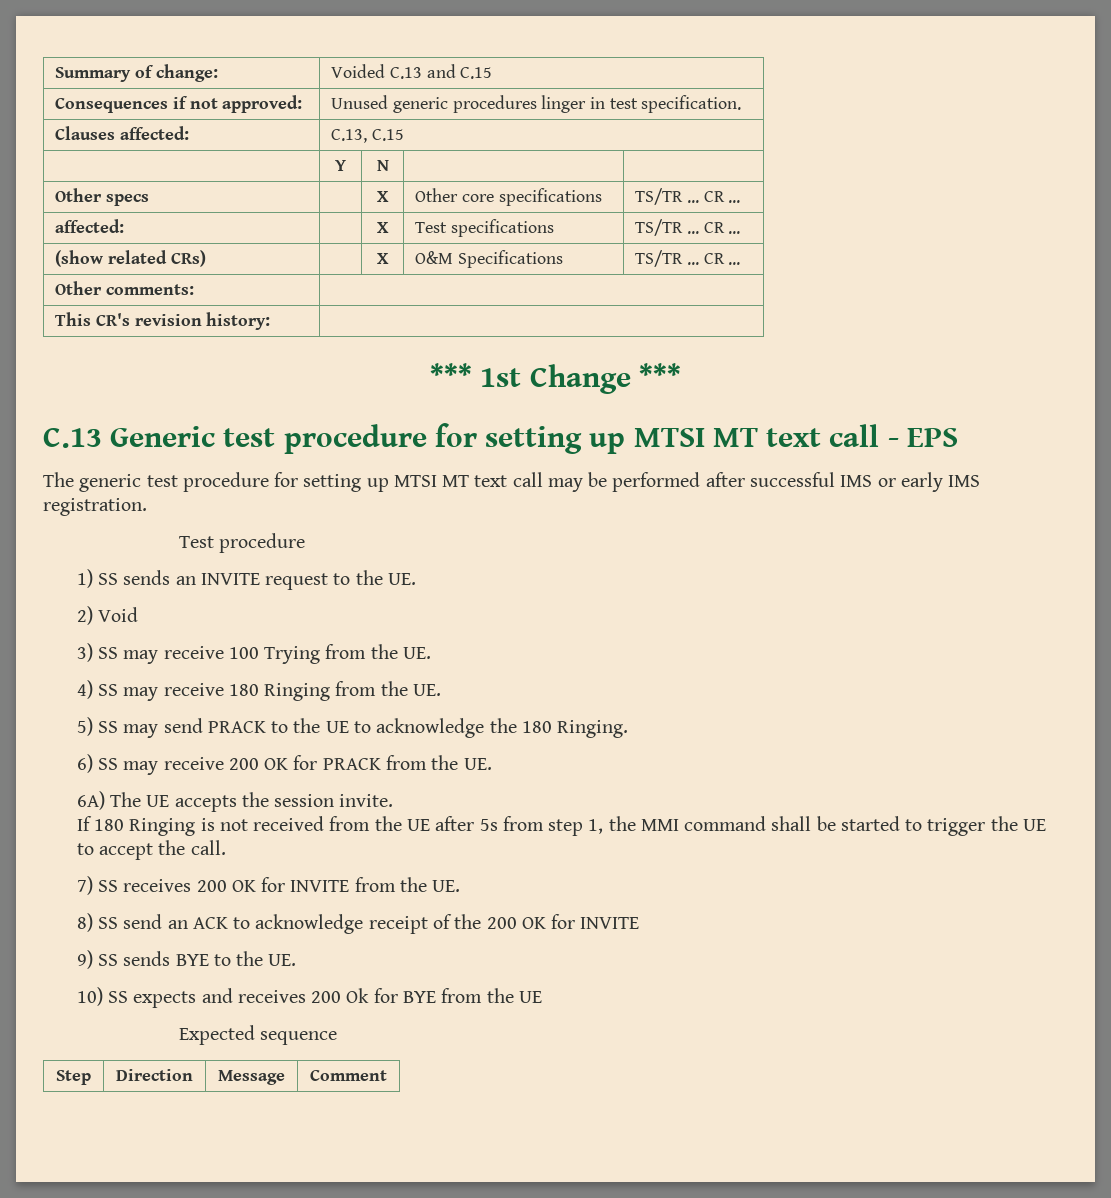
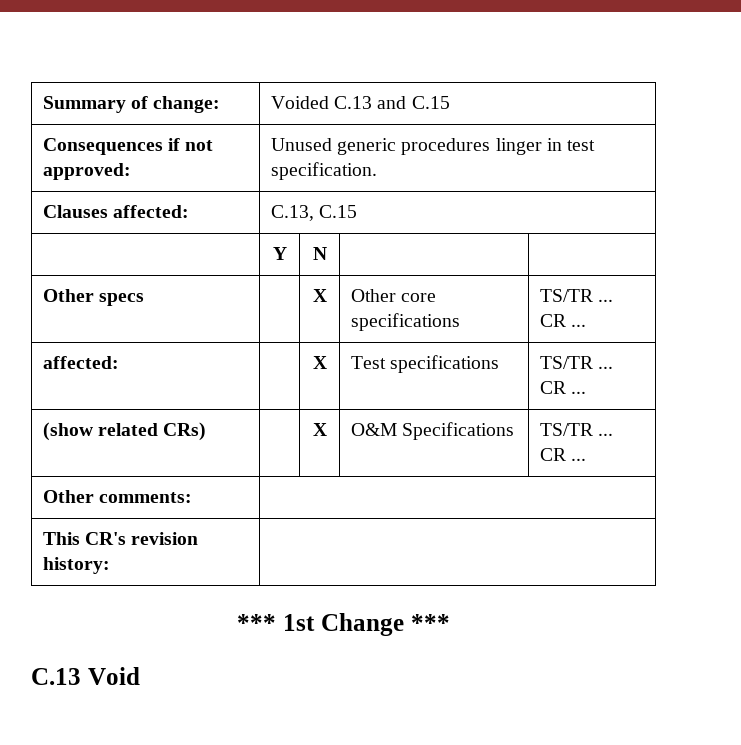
- C.13 Generic test procedure for setting up MTSI MT text call - EPS
- The generic test procedure for setting up MTSI MT text call may be performed after successful IMS or early IMS registration.
- Test procedure
- 1) SS sends an INVITE request to the UE.
- 2) Void
- 3) SS may receive 100 Trying from the UE.
- 4) SS may receive 180 Ringing from the UE.
- 5) SS may send PRACK to the UE to acknowledge the 180 Ringing.
- 6) SS may receive 200 OK for PRACK from the UE.
- 6A) The UE accepts the session invite.
- If 180 Ringing is not received from the UE after 5s from step 1, the MMI command shall be started to trigger the UE to accept the call.
- 7) SS receives 200 OK for INVITE from the UE.
- 8) SS send an ACK to acknowledge receipt of the 200 OK for INVITE
- 9) SS sends BYE to the UE.
- 10) SS expects and receives 200 Ok for BYE from the UE
- Expected sequence
- Step | Direction | Message | Comment
+ C.13 Void

